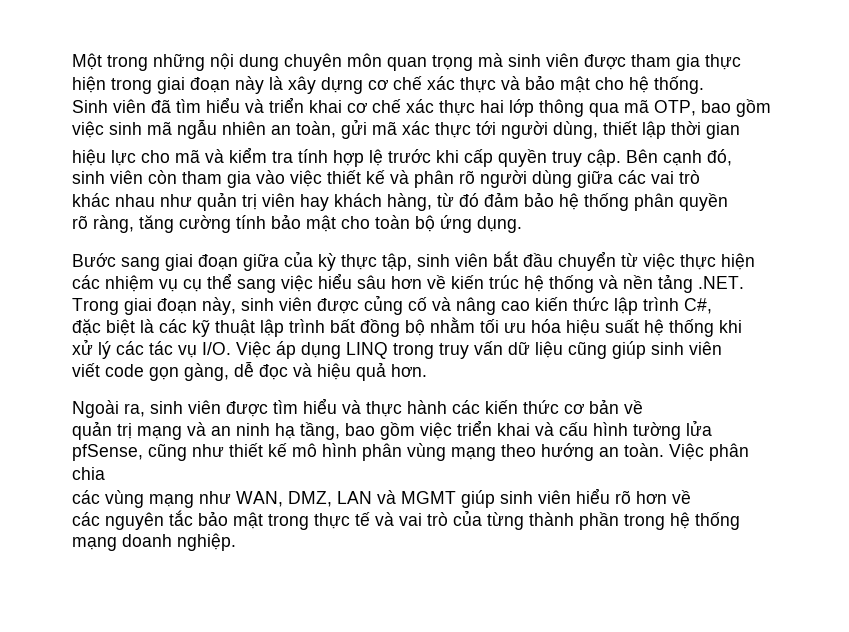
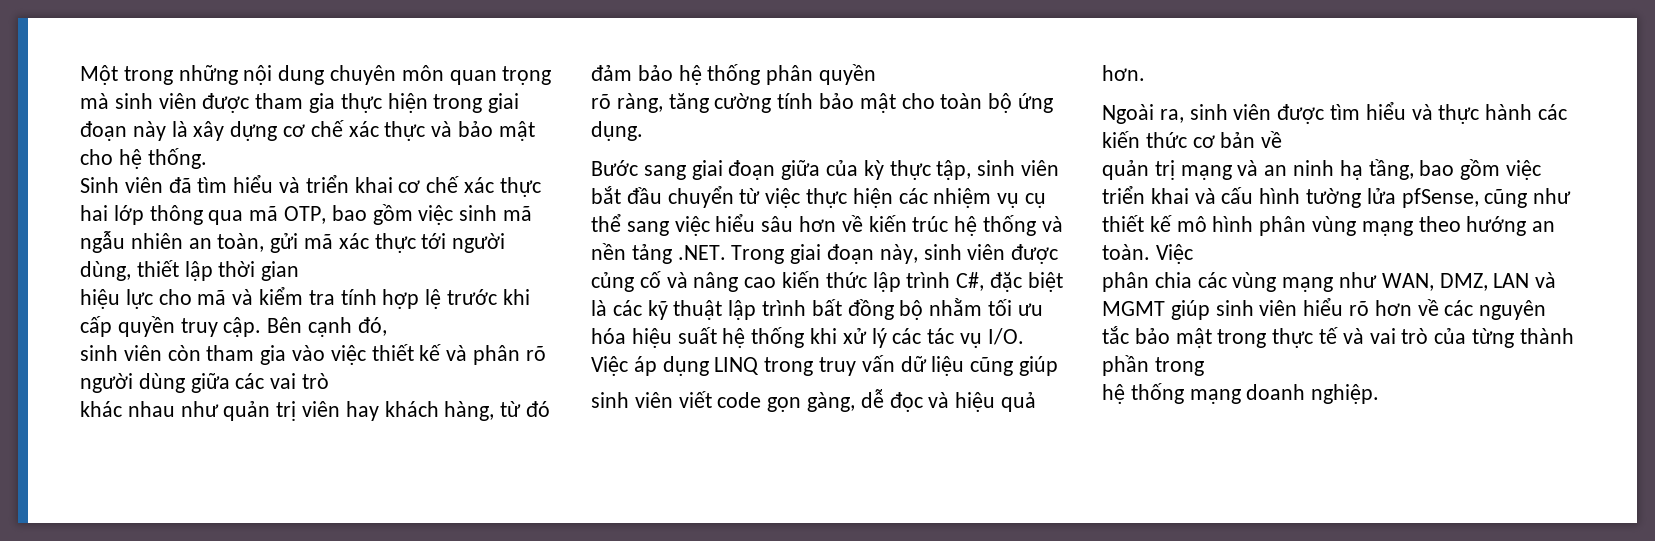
- Bước sang giai đoạn giữa của kỳ thực tập, sinh viên bắt đầu chuyển từ việc thực hiện các nhiệm vụ cụ thể sang việc hiểu sâu hơn về kiến trúc hệ thống và nền tảng .NET. Trong giai đoạn này, sinh viên được củng cố và nâng cao kiến thức lập trình C#,
- đặc biệt là các kỹ thuật lập trình bất đồng bộ nhằm tối ưu hóa hiệu suất hệ thống khi
- xử lý các tác vụ I/O. Việc áp dụng LINQ trong truy vấn dữ liệu cũng giúp sinh viên
- viết code gọn gàng, dễ đọc và hiệu quả hơn.
+ Bước sang giai đoạn giữa của kỳ thực tập, sinh viên bắt đầu chuyển từ việc thực hiện các nhiệm vụ cụ thể sang việc hiểu sâu hơn về kiến trúc hệ thống và nền tảng .NET. Trong giai đoạn này, sinh viên được củng cố và nâng cao kiến thức lập trình C#, đặc biệt là các kỹ thuật lập trình bất đồng bộ nhằm tối ưu hóa hiệu suất hệ thống khi xử lý các tác vụ I/O. Việc áp dụng LINQ trong truy vấn dữ liệu cũng giúp
+ sinh viên viết code gọn gàng, dễ đọc và hiệu quả hơn.
- quản trị mạng và an ninh hạ tầng, bao gồm việc triển khai và cấu hình tường lửa pfSense, cũng như thiết kế mô hình phân vùng mạng theo hướng an toàn. Việc phân chia
- các vùng mạng như WAN, DMZ, LAN và MGMT giúp sinh viên hiểu rõ hơn về
- các nguyên tắc bảo mật trong thực tế và vai trò của từng thành phần trong hệ thống mạng doanh nghiệp.
+ quản trị mạng và an ninh hạ tầng, bao gồm việc triển khai và cấu hình tường lửa pfSense, cũng như thiết kế mô hình phân vùng mạng theo hướng an toàn. Việc
+ phân chia các vùng mạng như WAN, DMZ, LAN và MGMT giúp sinh viên hiểu rõ hơn về các nguyên tắc bảo mật trong thực tế và vai trò của từng thành phần trong
+ hệ thống mạng doanh nghiệp.

